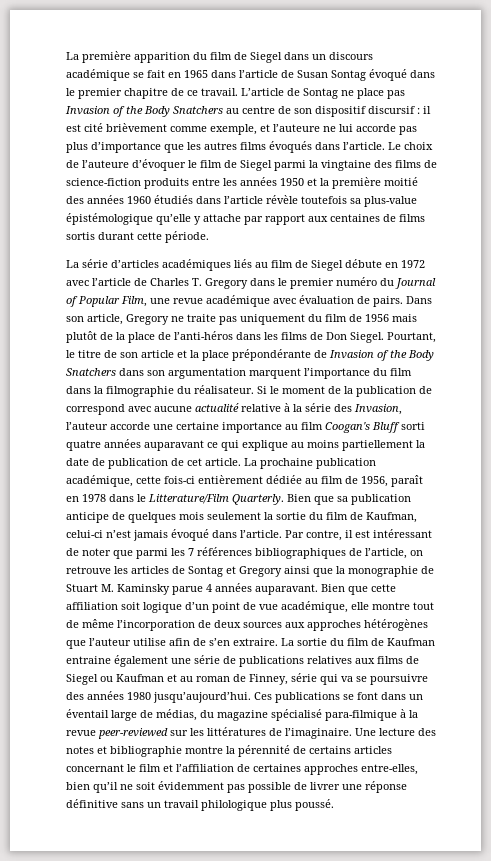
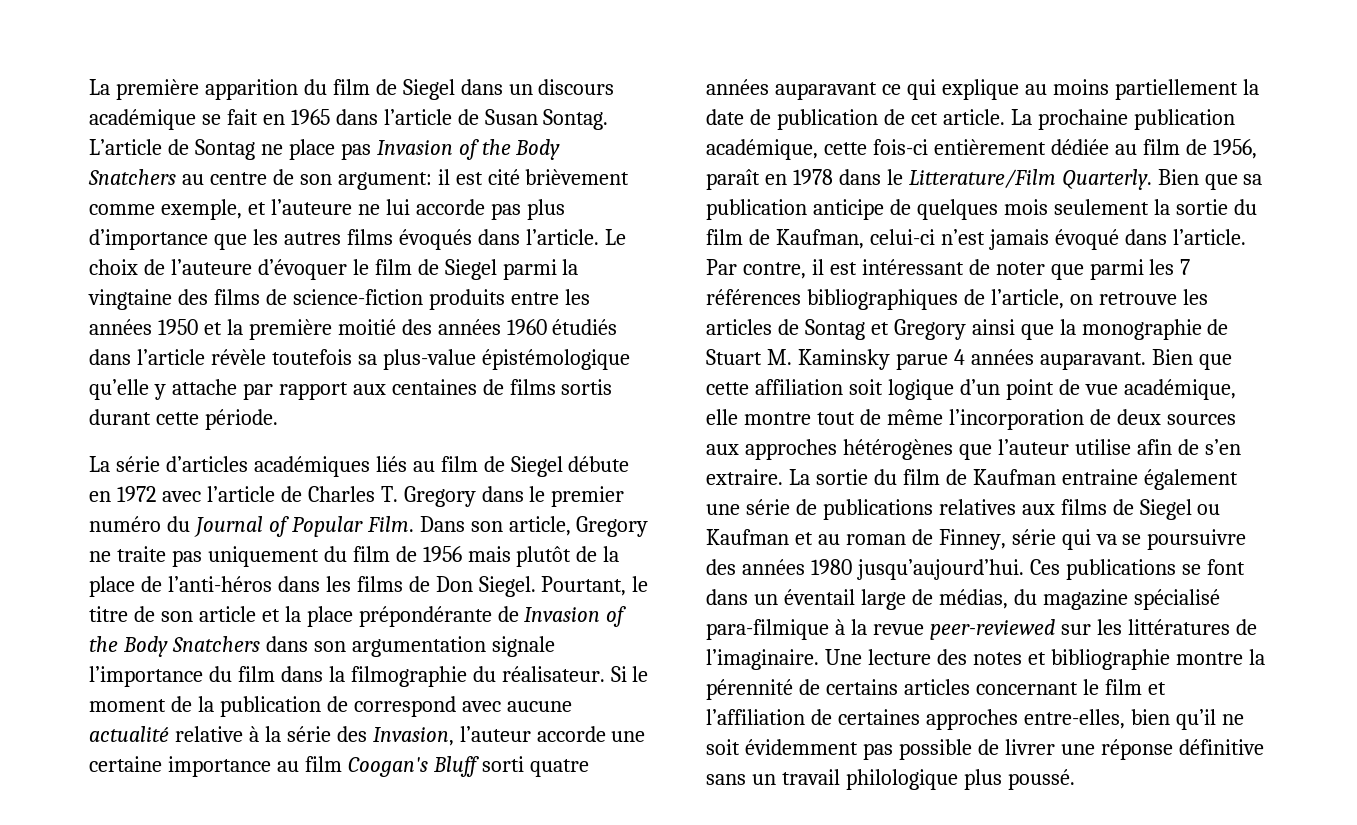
- La première apparition du film de Siegel dans un discours académique se fait en 1965 dans l’article de Susan Sontag évoqué dans le premier chapitre de ce travail.
+ La première apparition du film de Siegel dans un discours académique se fait en 1965 dans l’article de Susan Sontag.
- L’article de Sontag ne place pas Invasion of the Body Snatchers au centre de son dispositif discursif : il est cité brièvement comme exemple, et l’auteure ne lui accorde pas plus d’importance que les autres films évoqués dans l’article.
+ L’article de Sontag ne place pas Invasion of the Body Snatchers au centre de son argument: il est cité brièvement comme exemple, et l’auteure ne lui accorde pas plus d’importance que les autres films évoqués dans l’article.
- La série d’articles académiques liés au film de Siegel débute en 1972 avec l’article de Charles T. Gregory dans le premier numéro du Journal of Popular Film, une revue académique avec évaluation de pairs.
+ La série d’articles académiques liés au film de Siegel débute en 1972 avec l’article de Charles T. Gregory dans le premier numéro du Journal of Popular Film.
- Pourtant, le titre de son article et la place prépondérante de Invasion of the Body Snatchers dans son argumentation marquent l’importance du film dans la filmographie du réalisateur.
+ Pourtant, le titre de son article et la place prépondérante de Invasion of the Body Snatchers dans son argumentation signale l’importance du film dans la filmographie du réalisateur.

